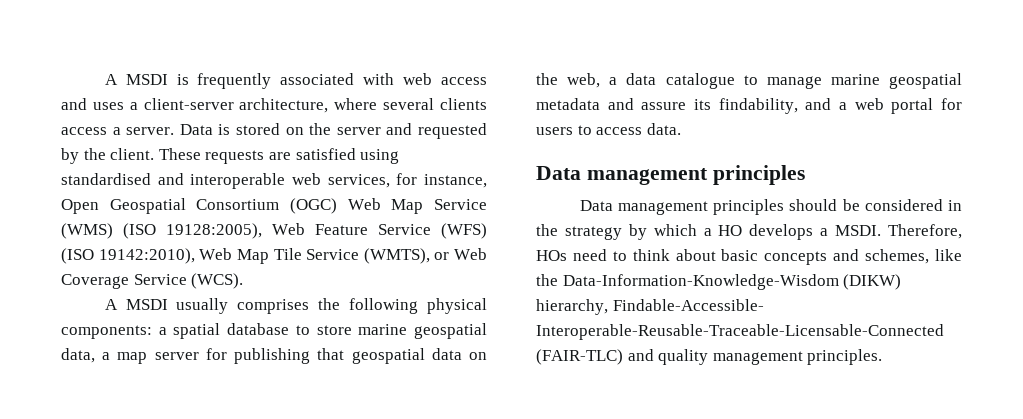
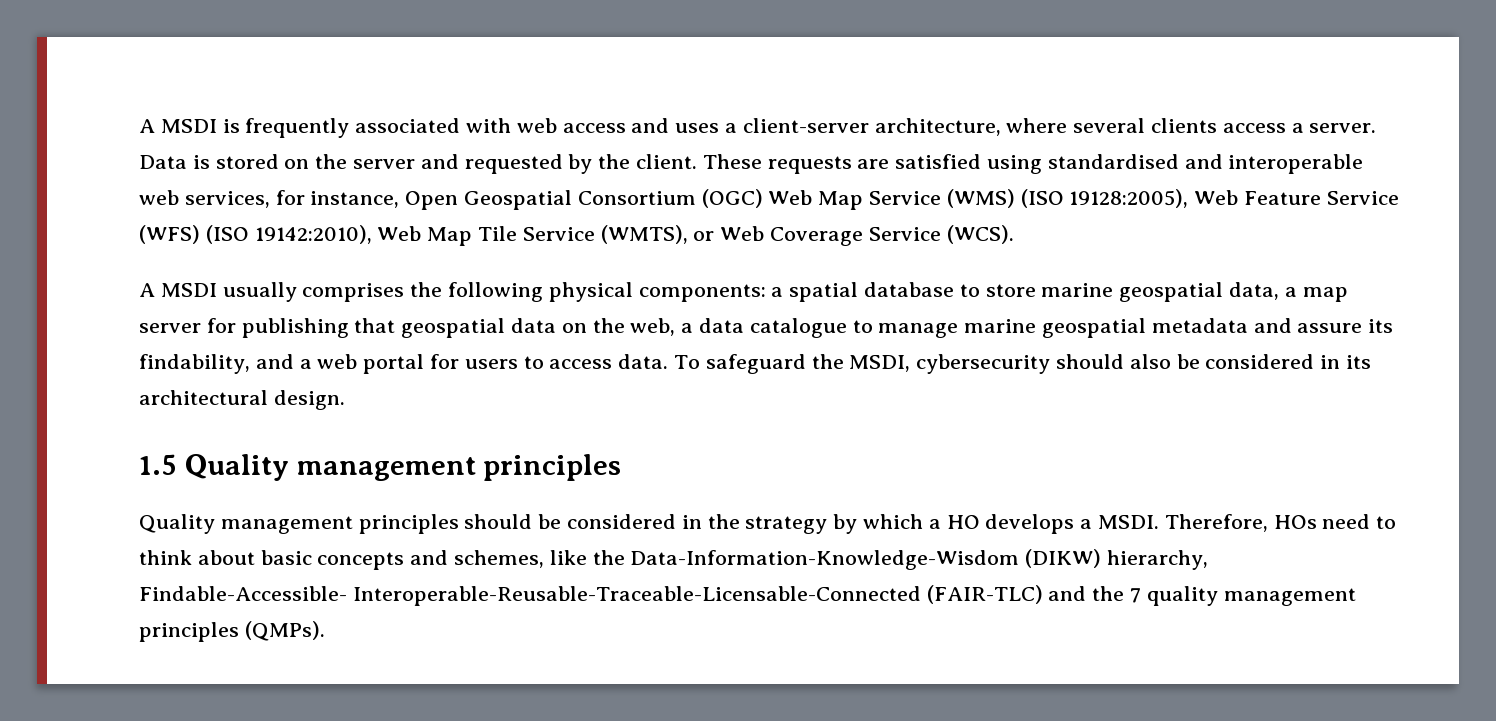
- A MSDI usually comprises the following physical components: a spatial database to store marine geospatial data, a map server for publishing that geospatial data on the web, a data catalogue to manage marine geospatial metadata and assure its findability, and a web portal for users to access data.
- Data management principles
+ A MSDI usually comprises the following physical components: a spatial database to store marine geospatial data, a map server for publishing that geospatial data on the web, a data catalogue to manage marine geospatial metadata and assure its findability, and a web portal for users to access data. To safeguard the MSDI, cybersecurity should also be considered in its architectural design.
+ 1.5 Quality management principles
- Data management principles should be considered in the strategy by which a HO develops a MSDI.
+ Quality management principles should be considered in the strategy by which a HO develops a MSDI.
- Therefore, HOs need to think about basic concepts and schemes, like the Data-Information-Knowledge-Wisdom (DIKW) hierarchy, Findable-Accessible- Interoperable-Reusable-Traceable-Licensable-Connected (FAIR-TLC) and quality management principles.
+ Therefore, HOs need to think about basic concepts and schemes, like the Data-Information-Knowledge-Wisdom (DIKW) hierarchy, Findable-Accessible- Interoperable-Reusable-Traceable-Licensable-Connected (FAIR-TLC) and the 7 quality management principles (QMPs).

